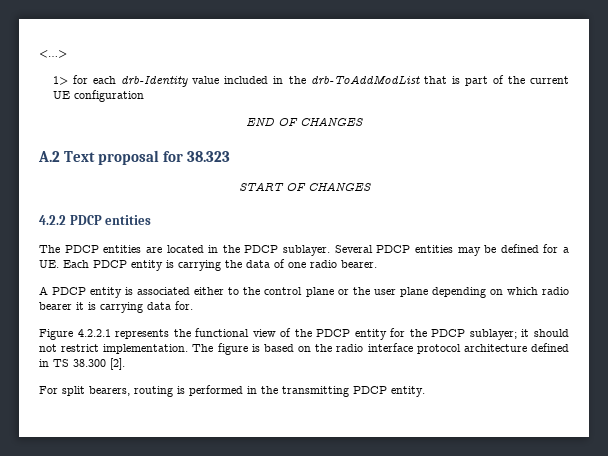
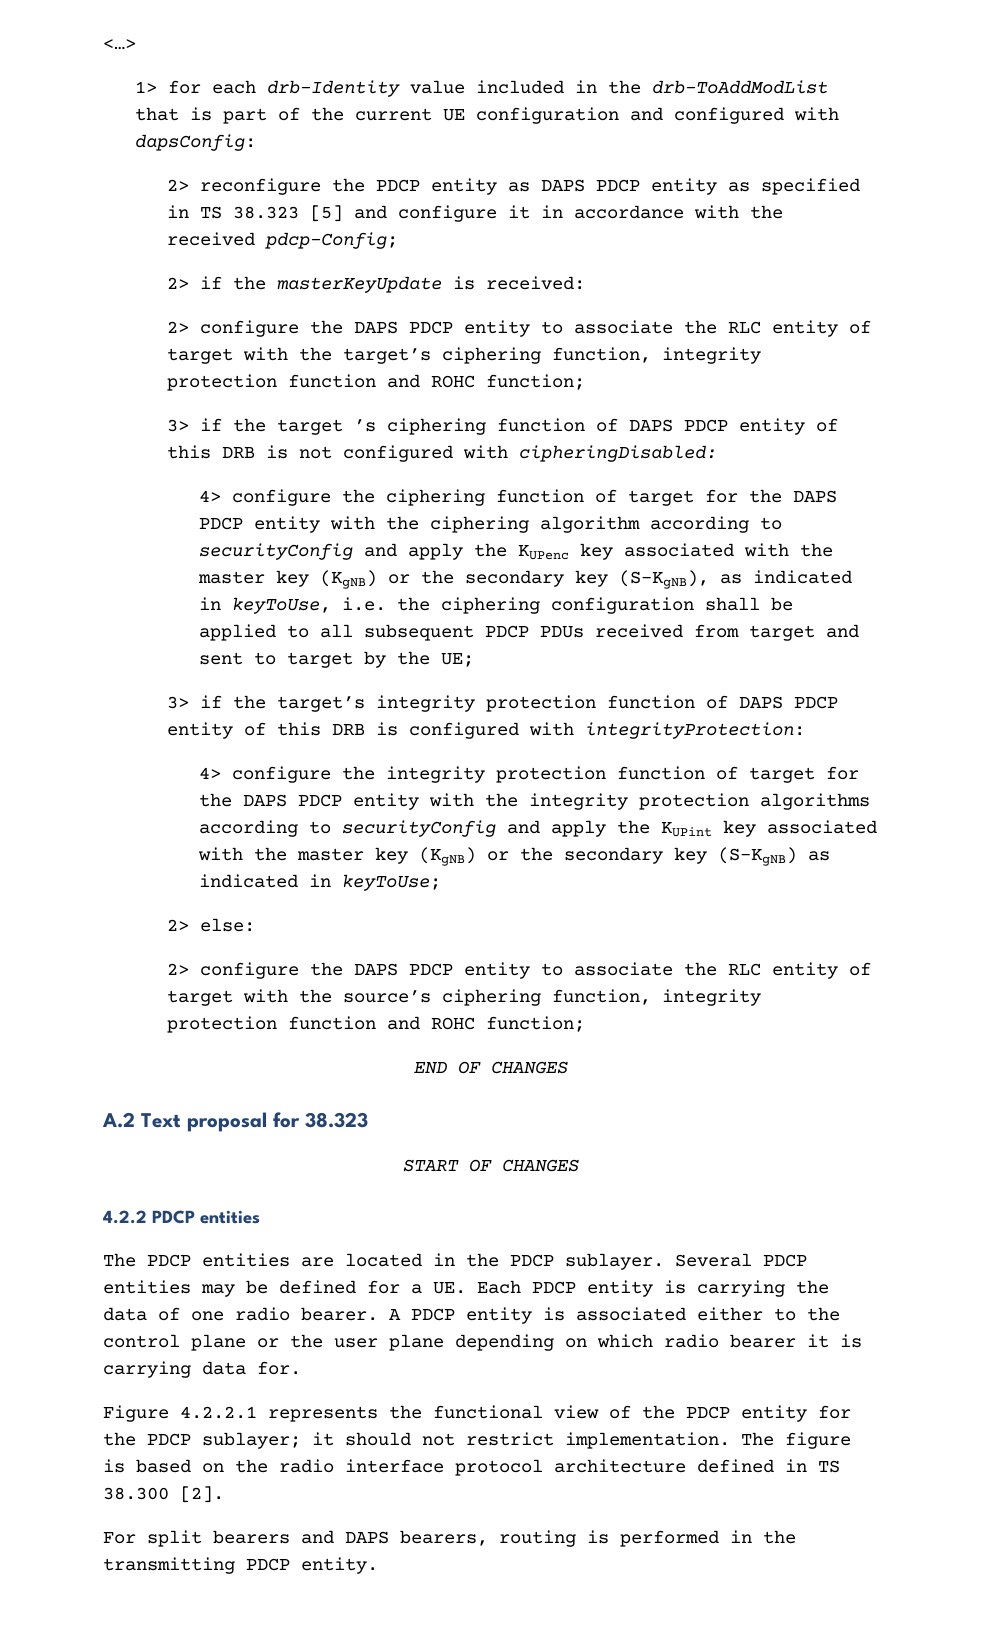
- 1> for each drb-Identity value included in the drb-ToAddModList that is part of the current UE configuration
+ 1> for each drb-Identity value included in the drb-ToAddModList that is part of the current UE configuration and configured with dapsConfig:
+ 2> reconfigure the PDCP entity as DAPS PDCP entity as specified in TS 38.323 [5] and configure it in accordance with the received pdcp-Config;
+ 2> if the masterKeyUpdate is received:
+ 2> configure the DAPS PDCP entity to associate the RLC entity of target with the target’s ciphering function, integrity protection function and ROHC function;
+ 3> if the target ’s ciphering function of DAPS PDCP entity of this DRB is not configured with cipheringDisabled:
+ 4> configure the ciphering function of target for the DAPS PDCP entity with the ciphering algorithm according to securityConfig and apply the KUPenc key associated with the master key (KgNB) or the secondary key (S-KgNB), as indicated in keyToUse, i.e. the ciphering configuration shall be applied to all subsequent PDCP PDUs received from target and sent to target by the UE;
+ 3> if the target’s integrity protection function of DAPS PDCP entity of this DRB is configured with integrityProtection:
+ 4> configure the integrity protection function of target for the DAPS PDCP entity with the integrity protection algorithms according to securityConfig and apply the KUPint key associated with the master key (KgNB) or the secondary key (S-KgNB) as indicated in keyToUse;
+ 2> else:
+ 2> configure the DAPS PDCP entity to associate the RLC entity of target with the source’s ciphering function, integrity protection function and ROHC function;
- Several PDCP entities may be defined for a UE. Each PDCP entity is carrying the data of one radio bearer.
- A PDCP entity is associated either to the control plane or the user plane depending on which radio bearer it is carrying data for.
+ Several PDCP entities may be defined for a UE. Each PDCP entity is carrying the data of one radio bearer. A PDCP entity is associated either to the control plane or the user plane depending on which radio bearer it is carrying data for.
- For split bearers, routing is performed in the transmitting PDCP entity.
+ For split bearers and DAPS bearers, routing is performed in the transmitting PDCP entity.

